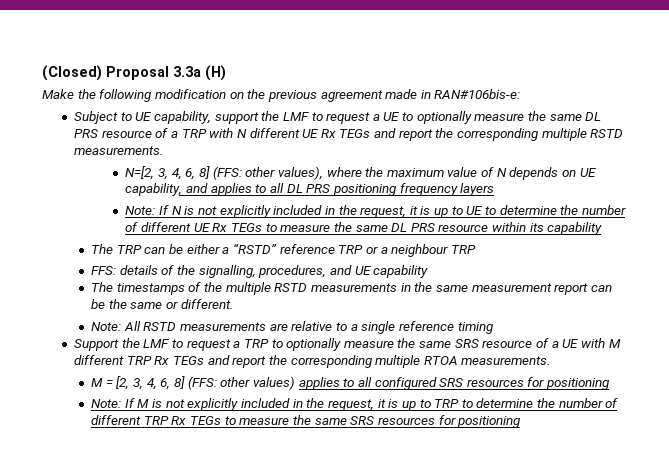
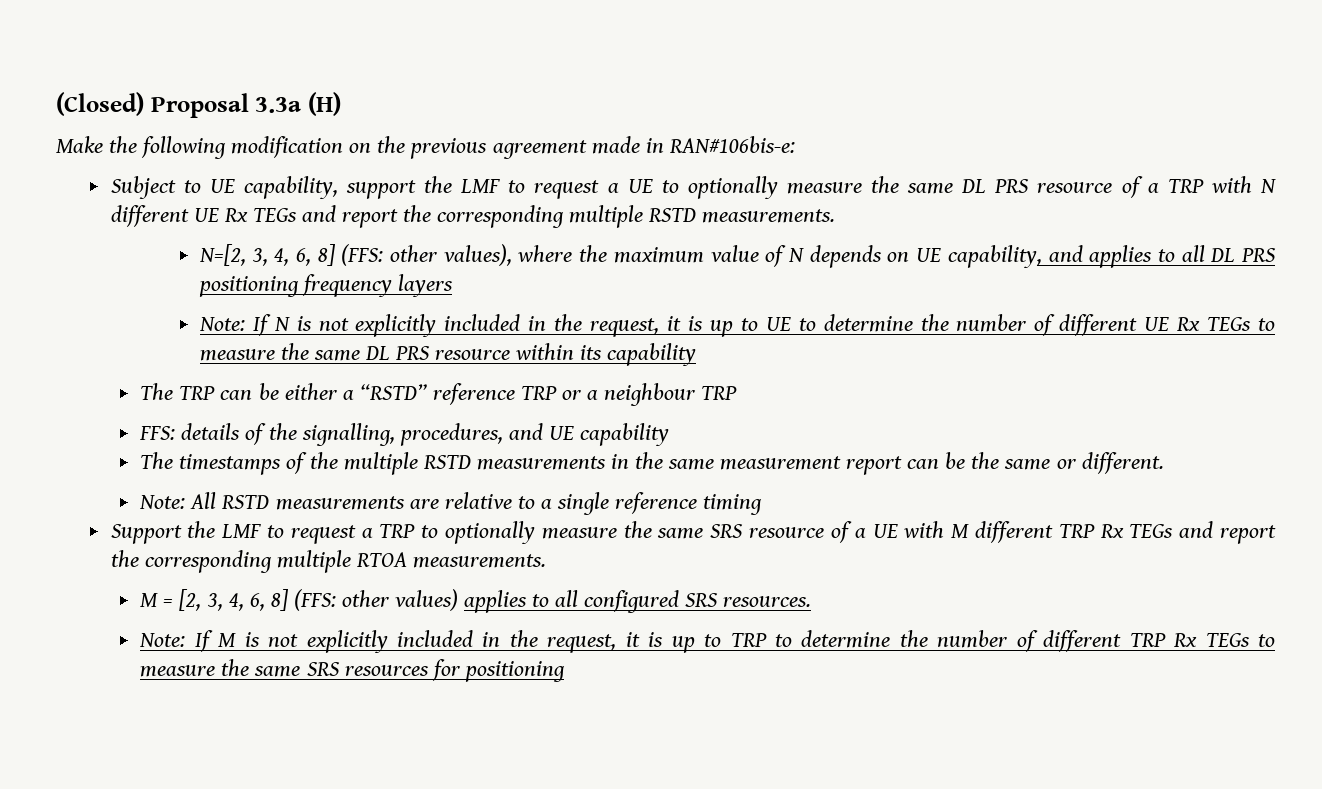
- M = [2, 3, 4, 6, 8] (FFS: other values) applies to all configured SRS resources for positioning
+ M = [2, 3, 4, 6, 8] (FFS: other values) applies to all configured SRS resources.

